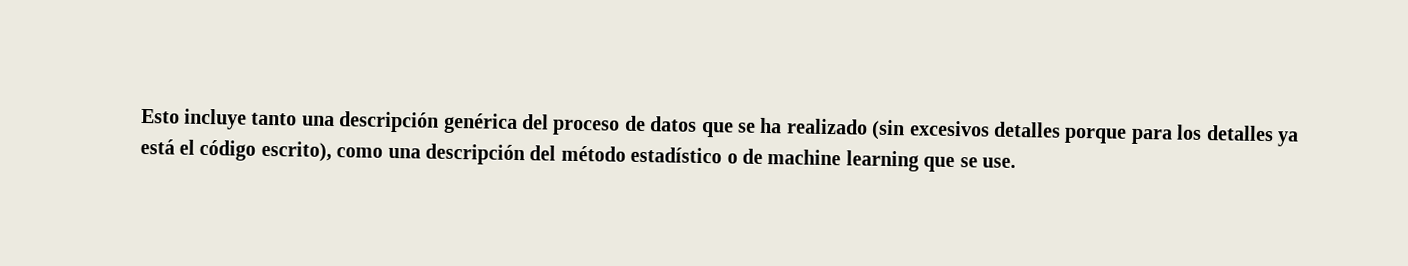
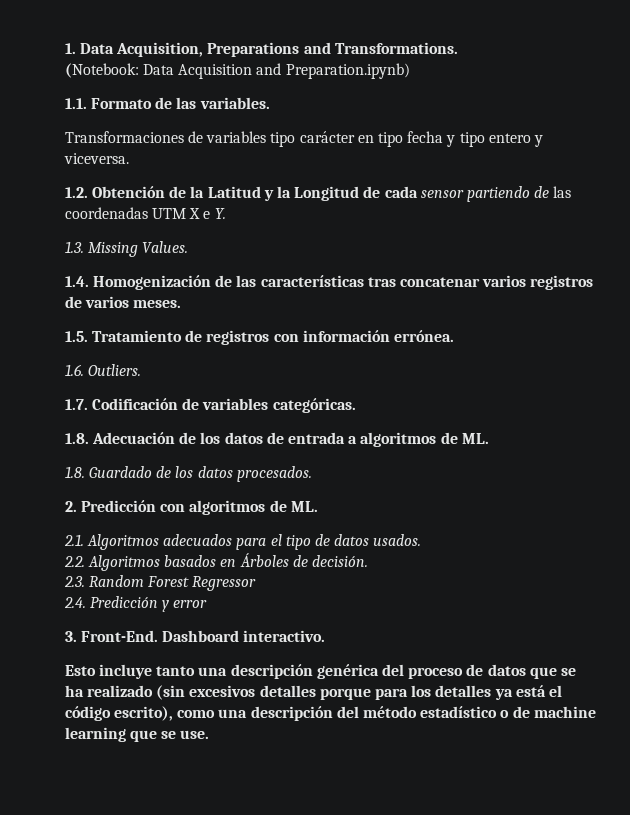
+ 1. Data Acquisition, Preparations and Transformations.
+ (Notebook: Data Acquisition and Preparation.ipynb)
+ 1.1. Formato de las variables.
+ Transformaciones de variables tipo carácter en tipo fecha y tipo entero y viceversa.
+ 1.2. Obtención de la Latitud y la Longitud de cada sensor partiendo de las coordenadas UTM X e Y.
+ 1.3. Missing Values.
+ 1.4. Homogenización de las características tras concatenar varios registros de varios meses.
+ 1.5. Tratamiento de registros con información errónea.
+ 1.6. Outliers.
+ 1.7. Codificación de variables categóricas.
+ 1.8. Adecuación de los datos de entrada a algoritmos de ML.
+ 1.8. Guardado de los datos procesados.
+ 2. Predicción con algoritmos de ML.
+ 2.1. Algoritmos adecuados para el tipo de datos usados.
+ 2.2. Algoritmos basados en Árboles de decisión.
+ 2.3. Random Forest Regressor
+ 2.4. Predicción y error
+ 3. Front-End. Dashboard interactivo.

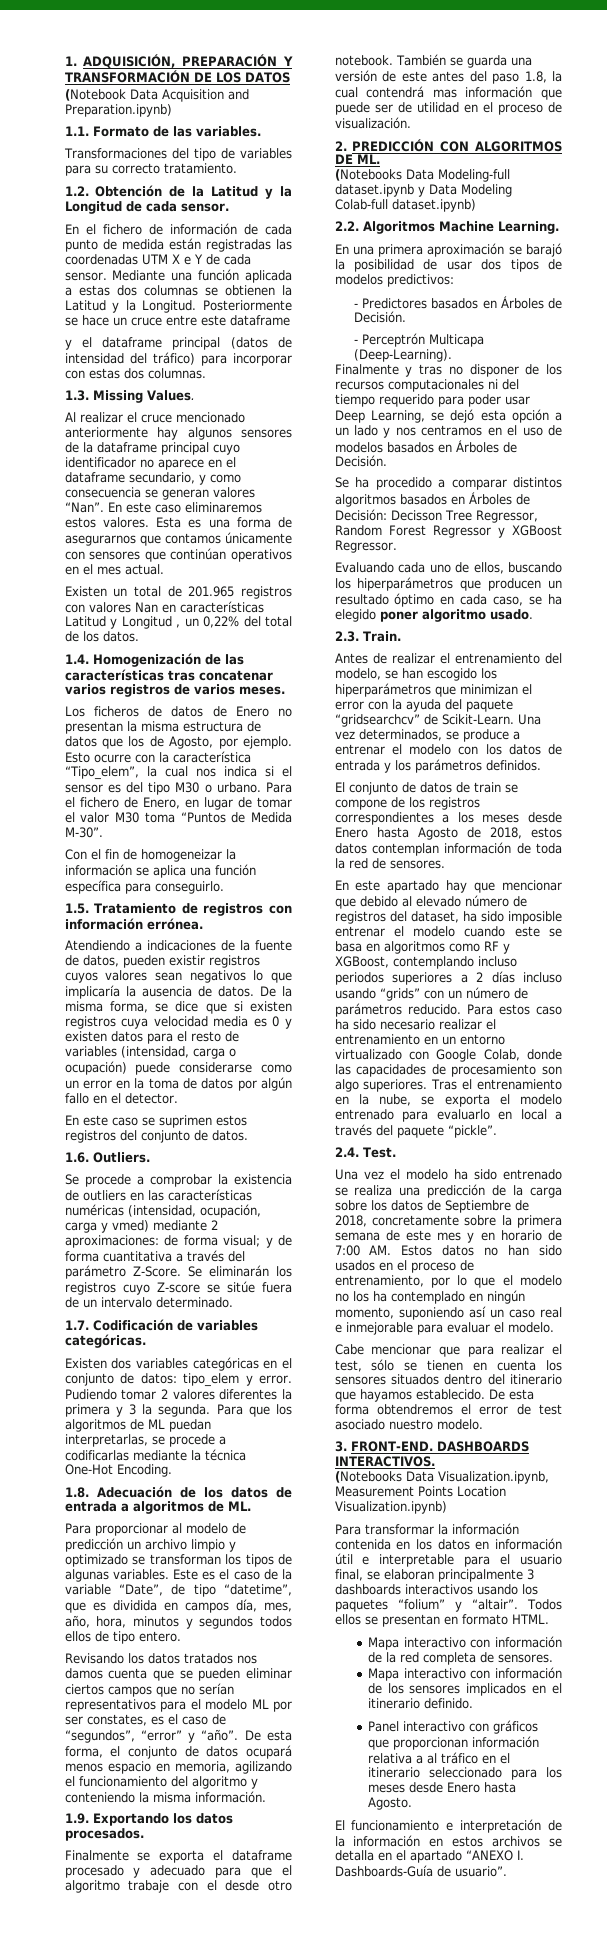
- 1. Data Acquisition, Preparations and Transformations.
- (Notebook: Data Acquisition and Preparation.ipynb)
+ 1. ADQUISICIÓN, PREPARACIÓN Y TRANSFORMACIÓN DE LOS DATOS
+ (Notebook Data Acquisition and Preparation.ipynb)
- Transformaciones de variables tipo carácter en tipo fecha y tipo entero y viceversa.
+ Transformaciones del tipo de variables para su correcto tratamiento.
- 1.2. Obtención de la Latitud y la Longitud de cada sensor partiendo de las coordenadas UTM X e Y.
+ 1.2. Obtención de la Latitud y la Longitud de cada sensor.
+ En el fichero de información de cada punto de medida están registradas las coordenadas UTM X e Y de cada sensor. Mediante una función aplicada a estas dos columnas se obtienen la Latitud y la Longitud. Posteriormente se hace un cruce entre este dataframe
+ y el dataframe principal (datos de intensidad del tráfico) para incorporar con estas dos columnas.
  1.3. Missing Values.
+ Al realizar el cruce mencionado anteriormente hay algunos sensores de la dataframe principal cuyo identificador no aparece en el dataframe secundario, y como consecuencia se generan valores “Nan”. En este caso eliminaremos estos valores. Esta es una forma de asegurarnos que contamos únicamente con sensores que continúan operativos en el mes actual.
+ Existen un total de 201.965 registros con valores Nan en características Latitud y Longitud , un 0,22% del total de los datos.
+ Los ficheros de datos de Enero no presentan la misma estructura de datos que los de Agosto, por ejemplo. Esto ocurre con la característica “Tipo_elem”, la cual nos indica si el sensor es del tipo M30 o urbano. Para el fichero de Enero, en lugar de tomar el valor M30 toma “Puntos de Medida M-30”.
+ Con el fin de homogeneizar la información se aplica una función específica para conseguirlo.
+ Atendiendo a indicaciones de la fuente de datos, pueden existir registros cuyos valores sean negativos lo que implicaría la ausencia de datos. De la misma forma, se dice que si existen registros cuya velocidad media es 0 y existen datos para el resto de variables (intensidad, carga o ocupación) puede considerarse como un error en la toma de datos por algún fallo en el detector.
+ En este caso se suprimen estos registros del conjunto de datos.
  1.6. Outliers.
+ Se procede a comprobar la existencia de outliers en las características numéricas (intensidad, ocupación, carga y vmed) mediante 2 aproximaciones: de forma visual; y de forma cuantitativa a través del parámetro Z-Score. Se eliminarán los registros cuyo Z-score se sitúe fuera de un intervalo determinado.
+ Existen dos variables categóricas en el conjunto de datos: tipo_elem y error. Pudiendo tomar 2 valores diferentes la primera y 3 la segunda. Para que los algoritmos de ML puedan interpretarlas, se procede a codificarlas mediante la técnica One-Hot Encoding.
- 1.8. Guardado de los datos procesados.
- 2. Predicción con algoritmos de ML.
- 2.1. Algoritmos adecuados para el tipo de datos usados.
- 2.2. Algoritmos basados en Árboles de decisión.
- 2.3. Random Forest Regressor
- 2.4. Predicción y error
- 3. Front-End. Dashboard interactivo.
- Esto incluye tanto una descripción genérica del proceso de datos que se ha realizado (sin excesivos detalles porque para los detalles ya está el código escrito), como una descripción del método estadístico o de machine learning que se use.
+ Para proporcionar al modelo de predicción un archivo limpio y optimizado se transforman los tipos de algunas variables. Este es el caso de la variable “Date”, de tipo “datetime”, que es dividida en campos día, mes, año, hora, minutos y segundos todos ellos de tipo entero.
+ Revisando los datos tratados nos damos cuenta que se pueden eliminar ciertos campos que no serían representativos para el modelo ML por ser constates, es el caso de “segundos”, “error” y “año”. De esta forma, el conjunto de datos ocupará menos espacio en memoria, agilizando el funcionamiento del algoritmo y conteniendo la misma información.
+ 1.9. Exportando los datos procesados.
+ Finalmente se exporta el dataframe procesado y adecuado para que el algoritmo trabaje con el desde otro notebook. También se guarda una versión de este antes del paso 1.8, la cual contendrá mas información que puede ser de utilidad en el proceso de visualización.
+ 2. PREDICCIÓN CON ALGORITMOS DE ML.
+ (Notebooks Data Modeling-full dataset.ipynb y Data Modeling Colab-full dataset.ipynb)
+ 2.2. Algoritmos Machine Learning.
+ En una primera aproximación se barajó la posibilidad de usar dos tipos de modelos predictivos:
+ - Predictores basados en Árboles de Decisión.
+ - Perceptrón Multicapa (Deep-Learning).
+ Finalmente y tras no disponer de los recursos computacionales ni del tiempo requerido para poder usar Deep Learning, se dejó esta opción a un lado y nos centramos en el uso de modelos basados en Árboles de Decisión.
+ Se ha procedido a comparar distintos algoritmos basados en Árboles de Decisión: Decisson Tree Regressor, Random Forest Regressor y XGBoost Regressor.
+ Evaluando cada uno de ellos, buscando los hiperparámetros que producen un resultado óptimo en cada caso, se ha elegido poner algoritmo usado.
+ 2.3. Train.
+ Antes de realizar el entrenamiento del modelo, se han escogido los hiperparámetros que minimizan el error con la ayuda del paquete “gridsearchcv” de Scikit-Learn. Una vez determinados, se produce a entrenar el modelo con los datos de entrada y los parámetros definidos.
+ El conjunto de datos de train se compone de los registros correspondientes a los meses desde Enero hasta Agosto de 2018, estos datos contemplan información de toda la red de sensores.
+ En este apartado hay que mencionar que debido al elevado número de registros del dataset, ha sido imposible entrenar el modelo cuando este se basa en algoritmos como RF y XGBoost, contemplando incluso periodos superiores a 2 días incluso usando “grids” con un número de parámetros reducido. Para estos caso ha sido necesario realizar el entrenamiento en un entorno virtualizado con Google Colab, donde las capacidades de procesamiento son algo superiores. Tras el entrenamiento en la nube, se exporta el modelo entrenado para evaluarlo en local a través del paquete “pickle”.
+ 2.4. Test.
+ Una vez el modelo ha sido entrenado se realiza una predicción de la carga sobre los datos de Septiembre de 2018, concretamente sobre la primera semana de este mes y en horario de 7:00 AM. Estos datos no han sido usados en el proceso de entrenamiento, por lo que el modelo no los ha contemplado en ningún momento, suponiendo así un caso real e inmejorable para evaluar el modelo.
+ Cabe mencionar que para realizar el test, sólo se tienen en cuenta los sensores situados dentro del itinerario que hayamos establecido. De esta forma obtendremos el error de test asociado nuestro modelo.
+ 3. FRONT-END. DASHBOARDS INTERACTIVOS.
+ (Notebooks Data Visualization.ipynb, Measurement Points Location Visualization.ipynb)
+ Para transformar la información contenida en los datos en información útil e interpretable para el usuario final, se elaboran principalmente 3 dashboards interactivos usando los paquetes “folium” y “altair”. Todos ellos se presentan en formato HTML.
+ Mapa interactivo con información de la red completa de sensores.
+ Mapa interactivo con información de los sensores implicados en el itinerario definido.
+ Panel interactivo con gráficos que proporcionan información relativa a al tráfico en el itinerario seleccionado para los meses desde Enero hasta Agosto.
+ El funcionamiento e interpretación de la información en estos archivos se detalla en el apartado “ANEXO I. Dashboards-Guía de usuario”.

